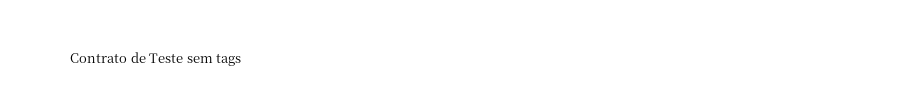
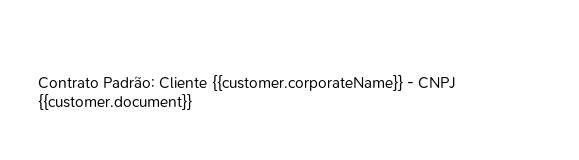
- Contrato de Teste sem tags
+ Contrato Padrão: Cliente {{customer.corporateName}} - CNPJ {{customer.document}}

